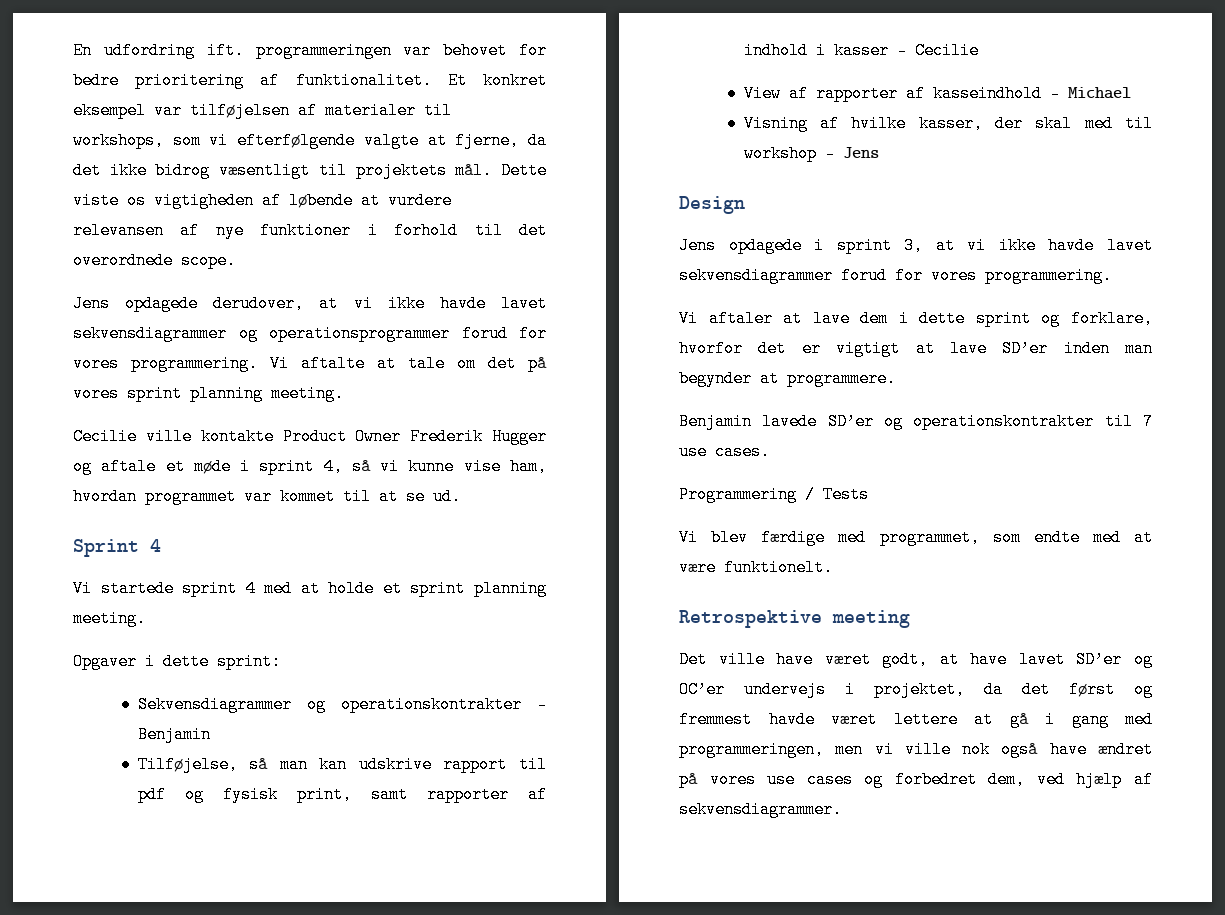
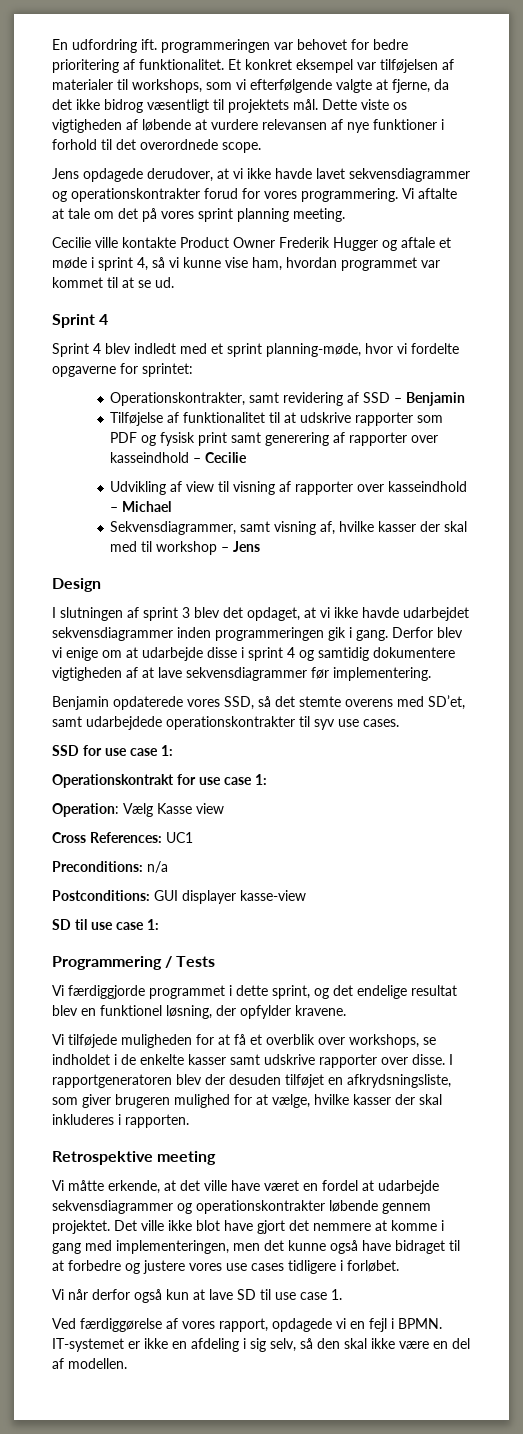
- Jens opdagede derudover, at vi ikke havde lavet sekvensdiagrammer og operationsprogrammer forud for vores programmering.
+ Jens opdagede derudover, at vi ikke havde lavet sekvensdiagrammer og operationskontrakter forud for vores programmering.
- Vi startede sprint 4 med at holde et sprint planning meeting.
- Opgaver i dette sprint:
- Sekvensdiagrammer og operationskontrakter – Benjamin
- Tilføjelse, så man kan udskrive rapport til pdf og fysisk print, samt rapporter af indhold i kasser – Cecilie
- View af rapporter af kasseindhold – Michael
+ Sprint 4 blev indledt med et sprint planning-møde, hvor vi fordelte opgaverne for sprintet:
+ Operationskontrakter, samt revidering af SSD – Benjamin
+ Tilføjelse af funktionalitet til at udskrive rapporter som PDF og fysisk print samt generering af rapporter over kasseindhold – Cecilie
+ Udvikling af view til visning af rapporter over kasseindhold – Michael
- Visning af hvilke kasser, der skal med til workshop – Jens
+ Sekvensdiagrammer, samt visning af, hvilke kasser der skal med til workshop – Jens
- Jens opdagede i sprint 3, at vi ikke havde lavet sekvensdiagrammer forud for vores programmering.
- Vi aftaler at lave dem i dette sprint og forklare, hvorfor det er vigtigt at lave SD’er inden man begynder at programmere.
- Benjamin lavede SD’er og operationskontrakter til 7 use cases.
+ I slutningen af sprint 3 blev det opdaget, at vi ikke havde udarbejdet sekvensdiagrammer inden programmeringen gik i gang. Derfor blev vi enige om at udarbejde disse i sprint 4 og samtidig dokumentere vigtigheden af at lave sekvensdiagrammer før implementering.
+ Benjamin opdaterede vores SSD, så det stemte overens med SD’et, samt udarbejdede operationskontrakter til syv use cases.
+ SSD for use case 1:
+ Operationskontrakt for use case 1:
+ Operation: Vælg Kasse view
+ Cross References: UC1
+ Preconditions: n/a
+ Postconditions: GUI displayer kasse-view
+ SD til use case 1:
  Programmering / Tests
- Vi blev færdige med programmet, som endte med at være funktionelt.
+ Vi færdiggjorde programmet i dette sprint, og det endelige resultat blev en funktionel løsning, der opfylder kravene.
+ Vi tilføjede muligheden for at få et overblik over workshops, se indholdet i de enkelte kasser samt udskrive rapporter over disse. I rapportgeneratoren blev der desuden tilføjet en afkrydsningsliste, som giver brugeren mulighed for at vælge, hvilke kasser der skal inkluderes i rapporten.
  Retrospektive meeting
- Det ville have været godt, at have lavet SD’er og OC’er undervejs i projektet, da det først og fremmest havde været lettere at gå i gang med programmeringen, men vi ville nok også have ændret på vores use cases og forbedret dem, ved hjælp af sekvensdiagrammer.
+ Vi måtte erkende, at det ville have været en fordel at udarbejde sekvensdiagrammer og operationskontrakter løbende gennem projektet. Det ville ikke blot have gjort det nemmere at komme i gang med implementeringen, men det kunne også have bidraget til at forbedre og justere vores use cases tidligere i forløbet.
+ Vi når derfor også kun at lave SD til use case 1.
+ Ved færdiggørelse af vores rapport, opdagede vi en fejl i BPMN. IT-systemet er ikke en afdeling i sig selv, så den skal ikke være en del af modellen.

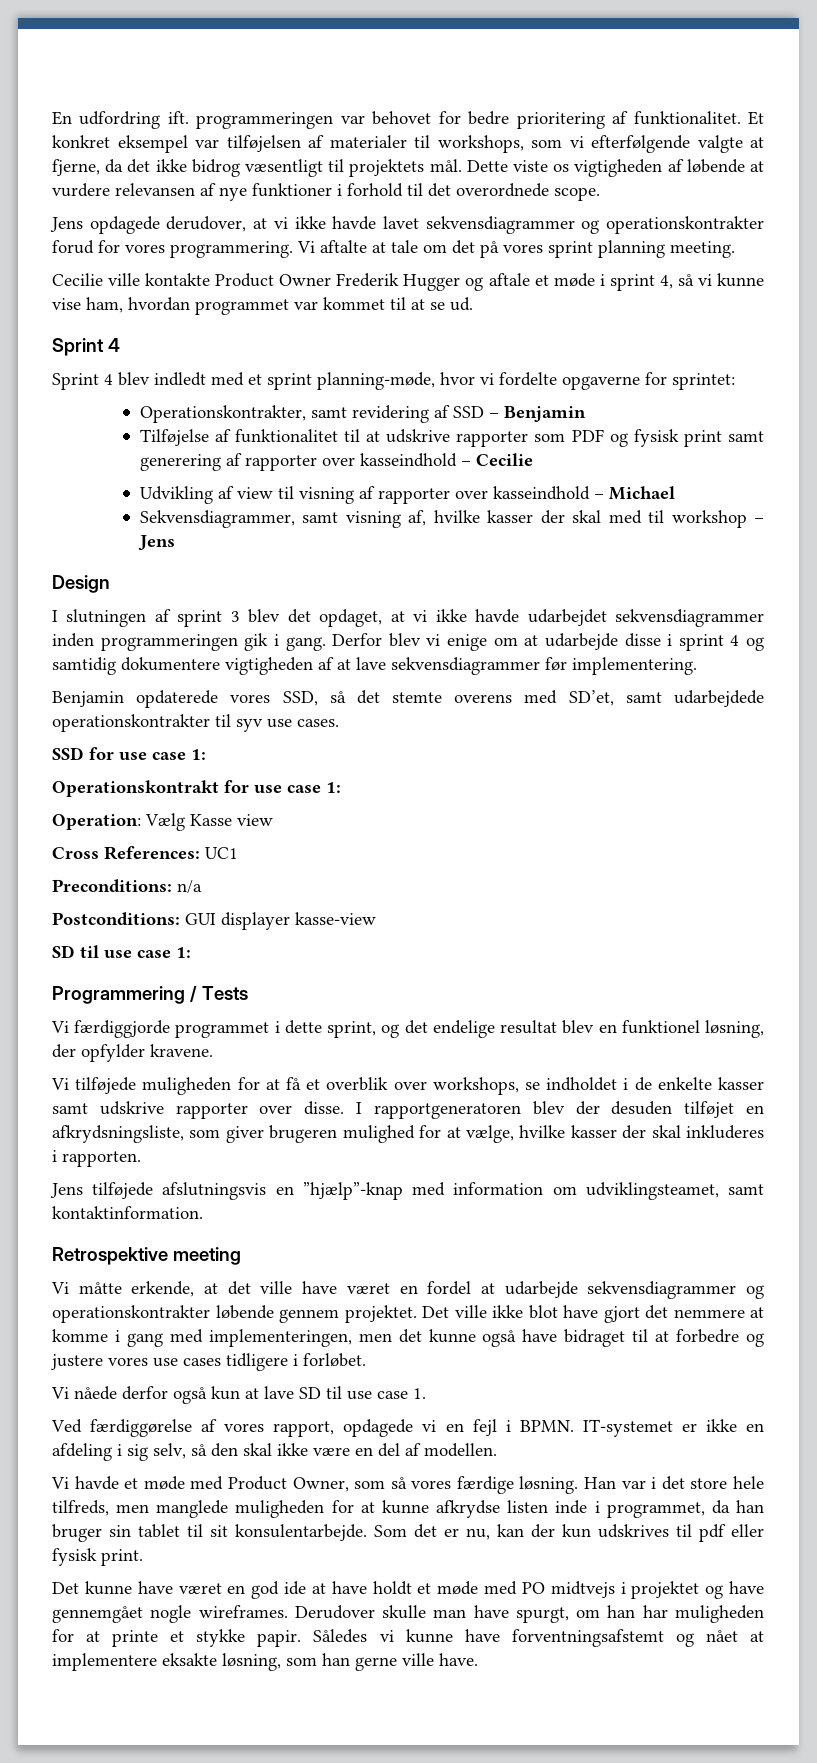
+ Jens tilføjede afslutningsvis en ”hjælp”-knap med information om udviklingsteamet, samt kontaktinformation.
- Vi når derfor også kun at lave SD til use case 1.
+ Vi nåede derfor også kun at lave SD til use case 1.
+ Vi havde et møde med Product Owner, som så vores færdige løsning. Han var i det store hele tilfreds, men manglede muligheden for at kunne afkrydse listen inde i programmet, da han bruger sin tablet til sit konsulentarbejde. Som det er nu, kan der kun udskrives til pdf eller fysisk print.
+ Det kunne have været en god ide at have holdt et møde med PO midtvejs i projektet og have gennemgået nogle wireframes. Derudover skulle man have spurgt, om han har muligheden for at printe et stykke papir. Således vi kunne have forventningsafstemt og nået at implementere eksakte løsning, som han gerne ville have.

